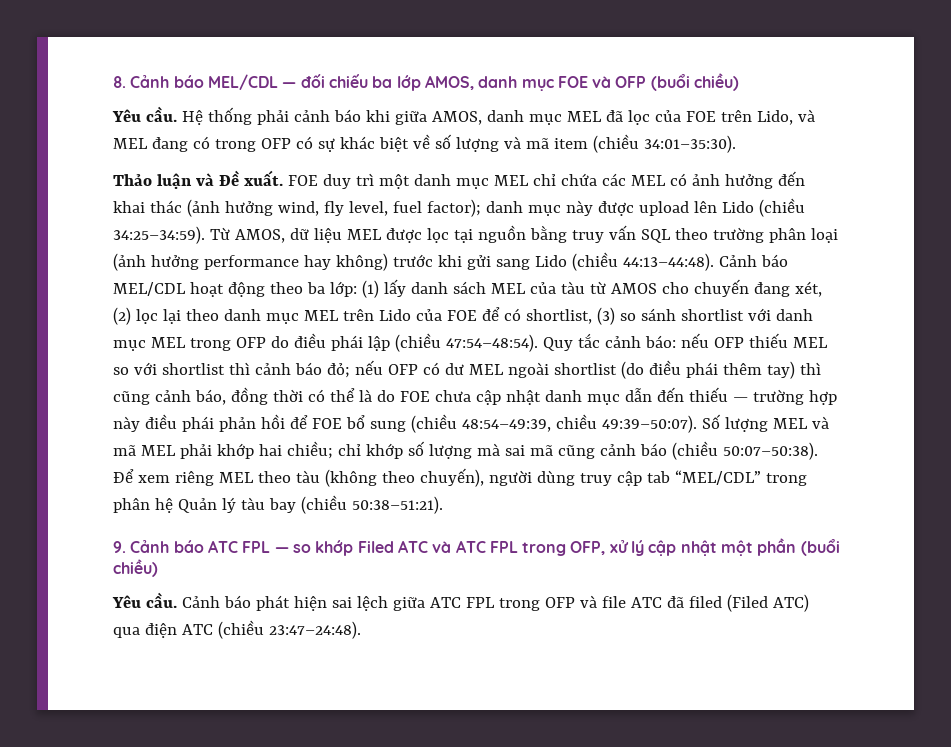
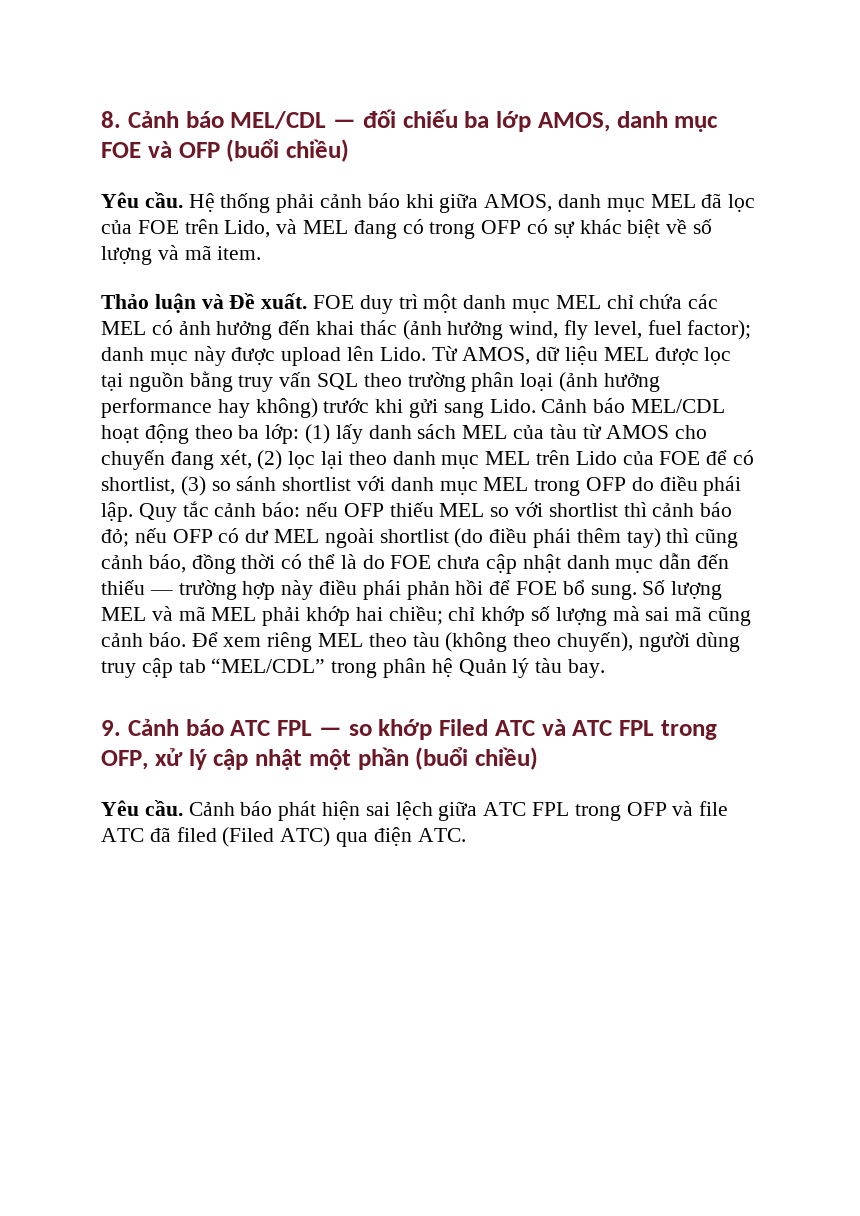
- Hệ thống phải cảnh báo khi giữa AMOS, danh mục MEL đã lọc của FOE trên Lido, và MEL đang có trong OFP có sự khác biệt về số lượng và mã item (chiều 34:01–35:30).
+ Hệ thống phải cảnh báo khi giữa AMOS, danh mục MEL đã lọc của FOE trên Lido, và MEL đang có trong OFP có sự khác biệt về số lượng và mã item.
- FOE duy trì một danh mục MEL chỉ chứa các MEL có ảnh hưởng đến khai thác (ảnh hưởng wind, fly level, fuel factor); danh mục này được upload lên Lido (chiều 34:25–34:59).
+ FOE duy trì một danh mục MEL chỉ chứa các MEL có ảnh hưởng đến khai thác (ảnh hưởng wind, fly level, fuel factor); danh mục này được upload lên Lido.
- Từ AMOS, dữ liệu MEL được lọc tại nguồn bằng truy vấn SQL theo trường phân loại (ảnh hưởng performance hay không) trước khi gửi sang Lido (chiều 44:13–44:48).
+ Từ AMOS, dữ liệu MEL được lọc tại nguồn bằng truy vấn SQL theo trường phân loại (ảnh hưởng performance hay không) trước khi gửi sang Lido.
- Cảnh báo MEL/CDL hoạt động theo ba lớp: (1) lấy danh sách MEL của tàu từ AMOS cho chuyến đang xét, (2) lọc lại theo danh mục MEL trên Lido của FOE để có shortlist, (3) so sánh shortlist với danh mục MEL trong OFP do điều phái lập (chiều 47:54–48:54).
+ Cảnh báo MEL/CDL hoạt động theo ba lớp: (1) lấy danh sách MEL của tàu từ AMOS cho chuyến đang xét, (2) lọc lại theo danh mục MEL trên Lido của FOE để có shortlist, (3) so sánh shortlist với danh mục MEL trong OFP do điều phái lập.
- Quy tắc cảnh báo: nếu OFP thiếu MEL so với shortlist thì cảnh báo đỏ; nếu OFP có dư MEL ngoài shortlist (do điều phái thêm tay) thì cũng cảnh báo, đồng thời có thể là do FOE chưa cập nhật danh mục dẫn đến thiếu — trường hợp này điều phái phản hồi để FOE bổ sung (chiều 48:54–49:39, chiều 49:39–50:07).
+ Quy tắc cảnh báo: nếu OFP thiếu MEL so với shortlist thì cảnh báo đỏ; nếu OFP có dư MEL ngoài shortlist (do điều phái thêm tay) thì cũng cảnh báo, đồng thời có thể là do FOE chưa cập nhật danh mục dẫn đến thiếu — trường hợp này điều phái phản hồi để FOE bổ sung.
- Số lượng MEL và mã MEL phải khớp hai chiều; chỉ khớp số lượng mà sai mã cũng cảnh báo (chiều 50:07–50:38).
+ Số lượng MEL và mã MEL phải khớp hai chiều; chỉ khớp số lượng mà sai mã cũng cảnh báo.
- Để xem riêng MEL theo tàu (không theo chuyến), người dùng truy cập tab “MEL/CDL” trong phân hệ Quản lý tàu bay (chiều 50:38–51:21).
+ Để xem riêng MEL theo tàu (không theo chuyến), người dùng truy cập tab “MEL/CDL” trong phân hệ Quản lý tàu bay.
- Cảnh báo phát hiện sai lệch giữa ATC FPL trong OFP và file ATC đã filed (Filed ATC) qua điện ATC (chiều 23:47–24:48).
+ Cảnh báo phát hiện sai lệch giữa ATC FPL trong OFP và file ATC đã filed (Filed ATC) qua điện ATC.

